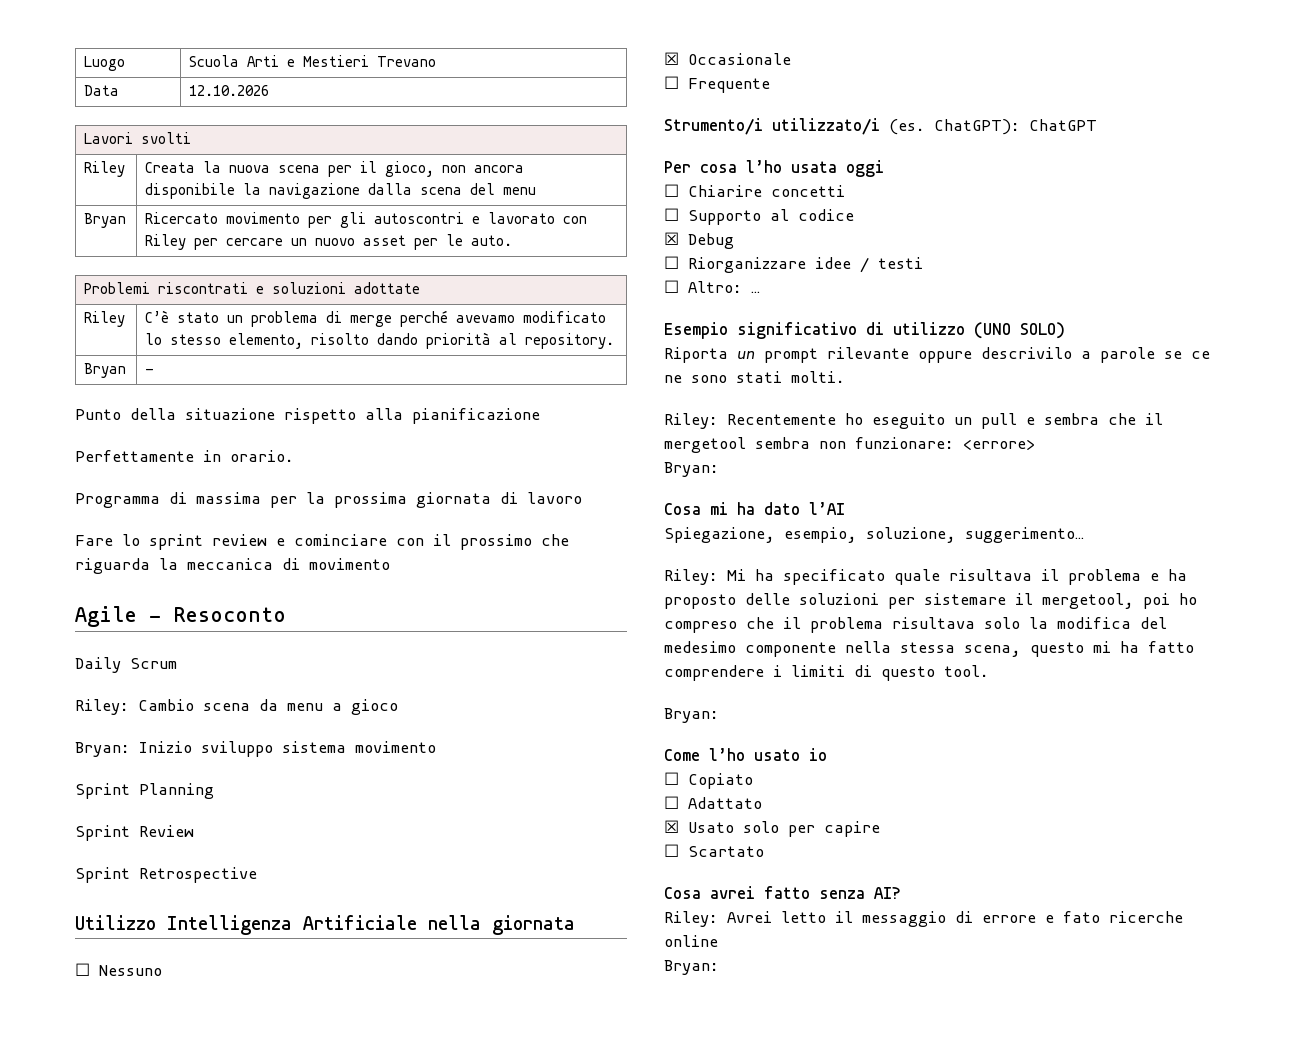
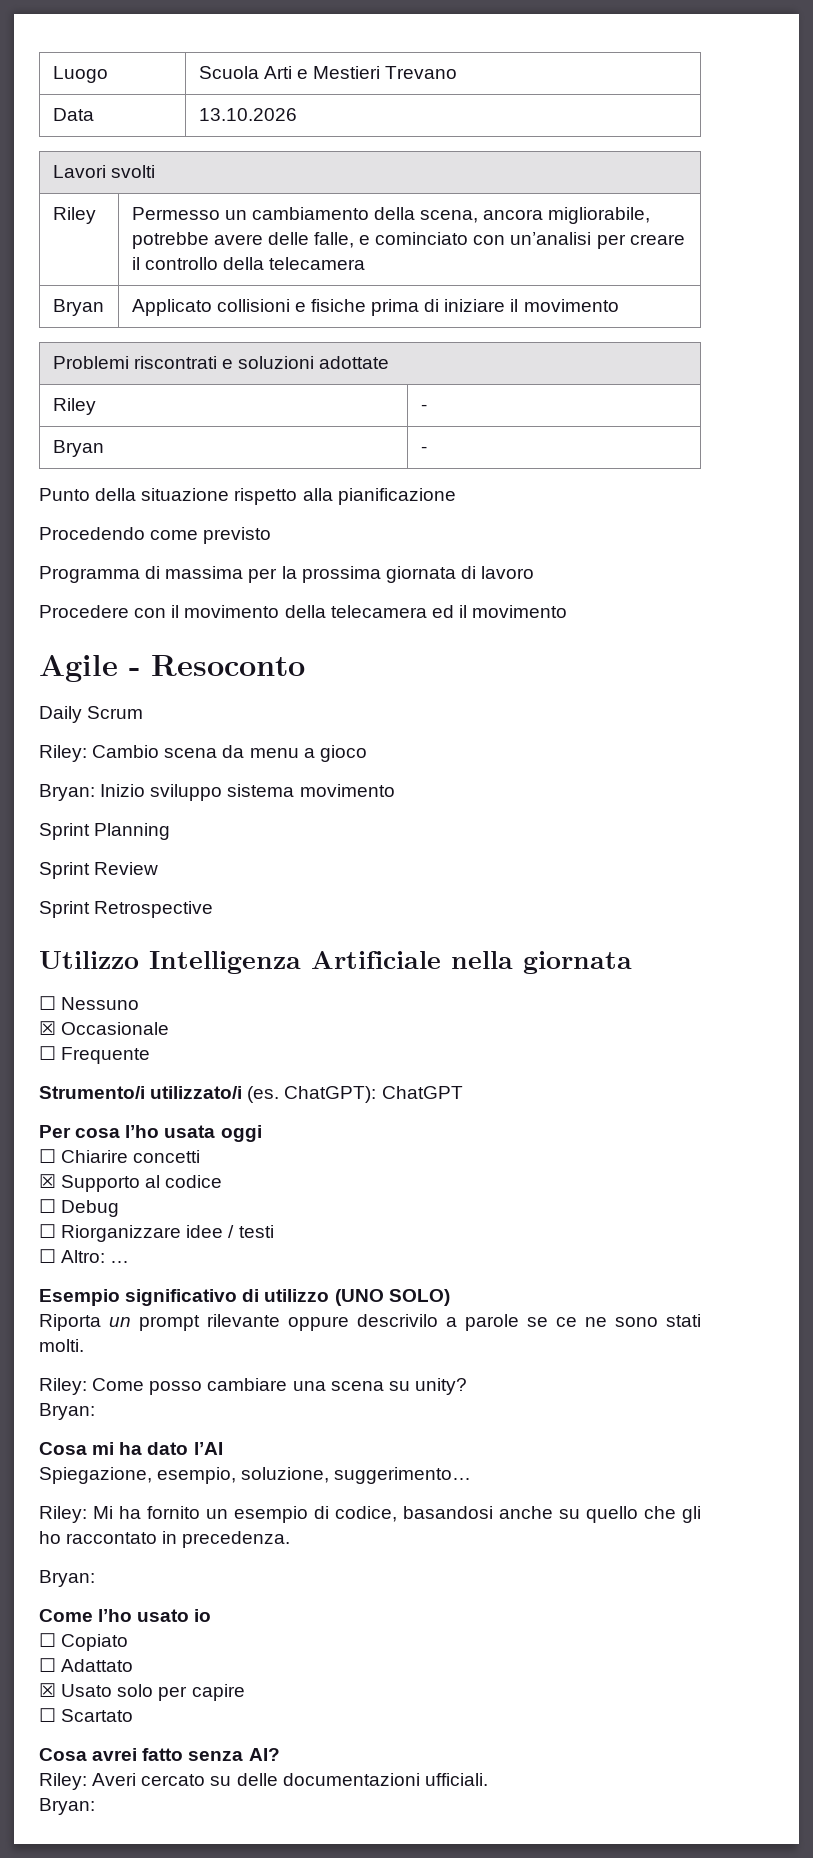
- Data | 12.10.2026
+ Data | 13.10.2026
- Riley | Creata la nuova scena per il gioco, non ancora disponibile la navigazione dalla scena del menu
- Bryan | Ricercato movimento per gli autoscontri e lavorato con Riley per cercare un nuovo asset per le auto.
+ Riley | Permesso un cambiamento della scena, ancora migliorabile, potrebbe avere delle falle, e cominciato con un’analisi per creare il controllo della telecamera
+ Bryan | Applicato collisioni e fisiche prima di iniziare il movimento
- Riley | C’è stato un problema di merge perché avevamo modificato lo stesso elemento, risolto dando priorità al repository.
+ Riley | -
- Perfettamente in orario.
+ Procedendo come previsto
- Fare lo sprint review e cominciare con il prossimo che riguarda la meccanica di movimento
+ Procedere con il movimento della telecamera ed il movimento
- ☐ Supporto al codice
+ ☒ Supporto al codice
- ☒ Debug
+ ☐ Debug
- Riley: Recentemente ho eseguito un pull e sembra che il mergetool sembra non funzionare: <errore>
+ Riley: Come posso cambiare una scena su unity?
- Riley: Mi ha specificato quale risultava il problema e ha proposto delle soluzioni per sistemare il mergetool, poi ho compreso che il problema risultava solo la modifica del medesimo componente nella stessa scena, questo mi ha fatto comprendere i limiti di questo tool.
+ Riley: Mi ha fornito un esempio di codice, basandosi anche su quello che gli ho raccontato in precedenza.
- Riley: Avrei letto il messaggio di errore e fato ricerche online
+ Riley: Averi cercato su delle documentazioni ufficiali.

